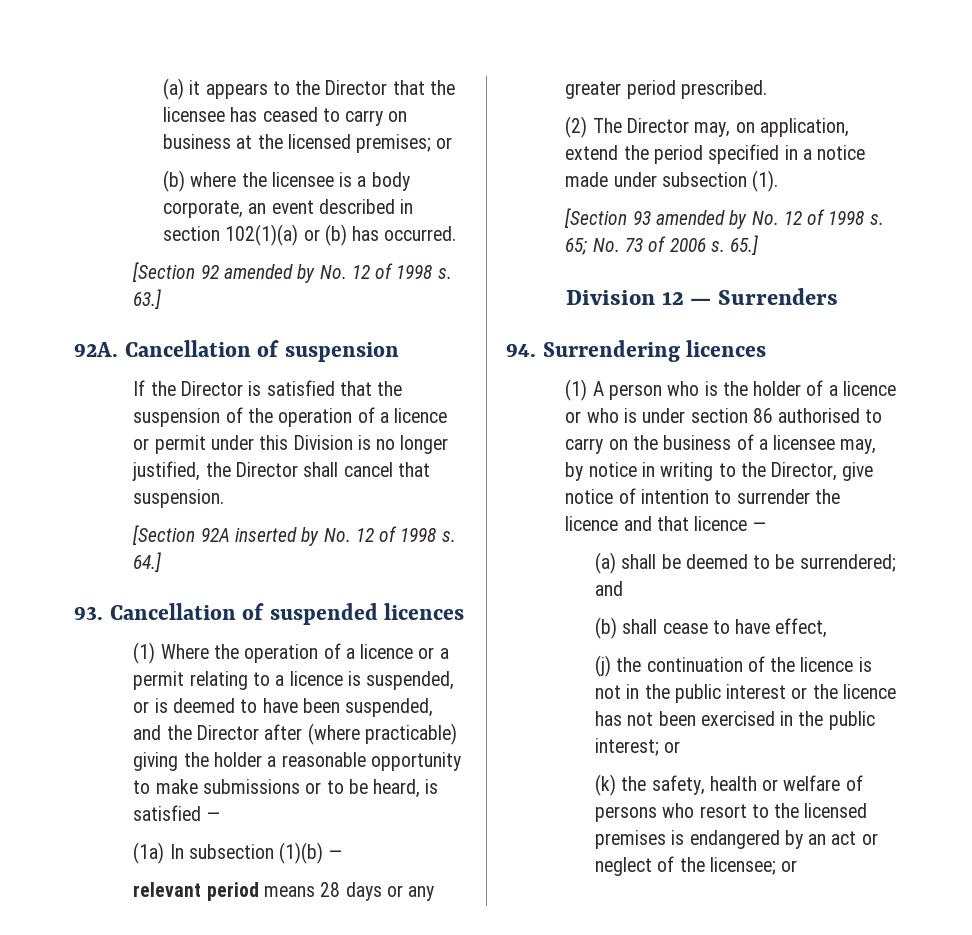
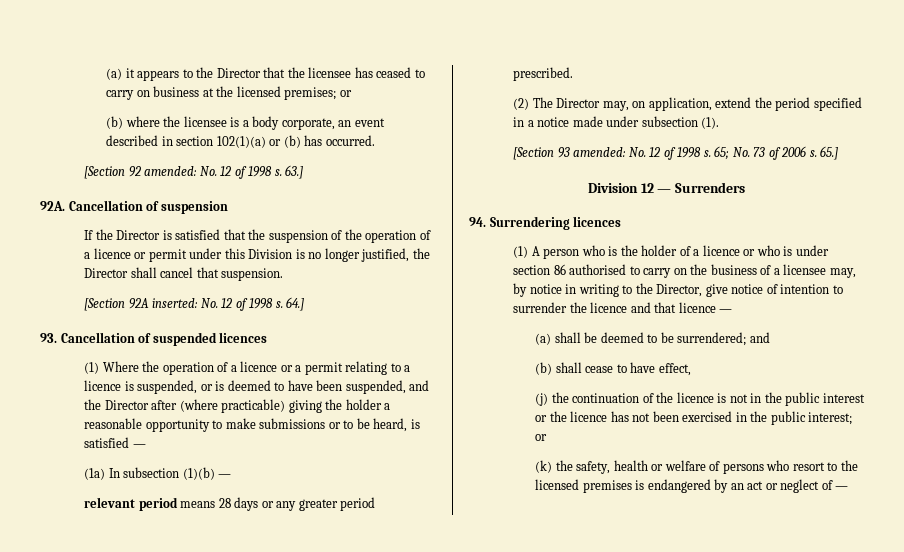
- [Section 92 amended by No. 12 of 1998 s.
+ [Section 92 amended: No. 12 of 1998 s.
- [Section 92A inserted by No. 12 of 1998 s.
+ [Section 92A inserted: No. 12 of 1998 s.
- [Section 93 amended by No. 12 of 1998 s.
+ [Section 93 amended: No. 12 of 1998 s.
- (k) the safety, health or welfare of persons who resort to the licensed premises is endangered by an act or neglect of the licensee; or
+ (k) the safety, health or welfare of persons who resort to the licensed premises is endangered by an act or neglect of —

